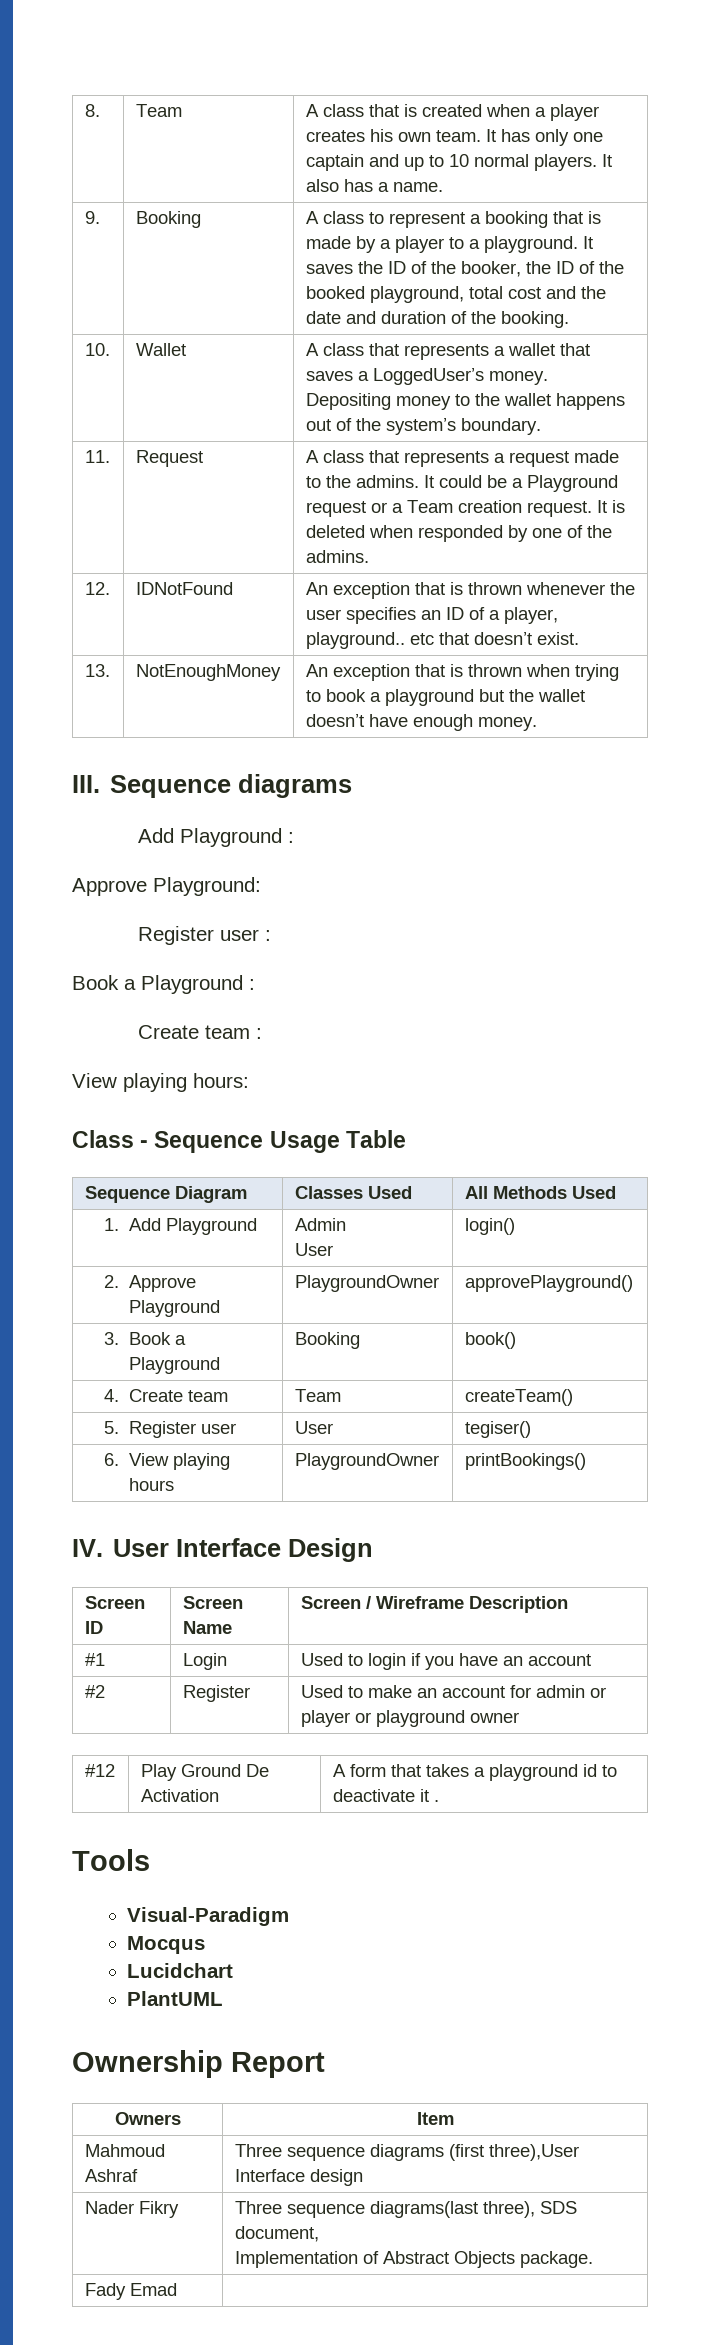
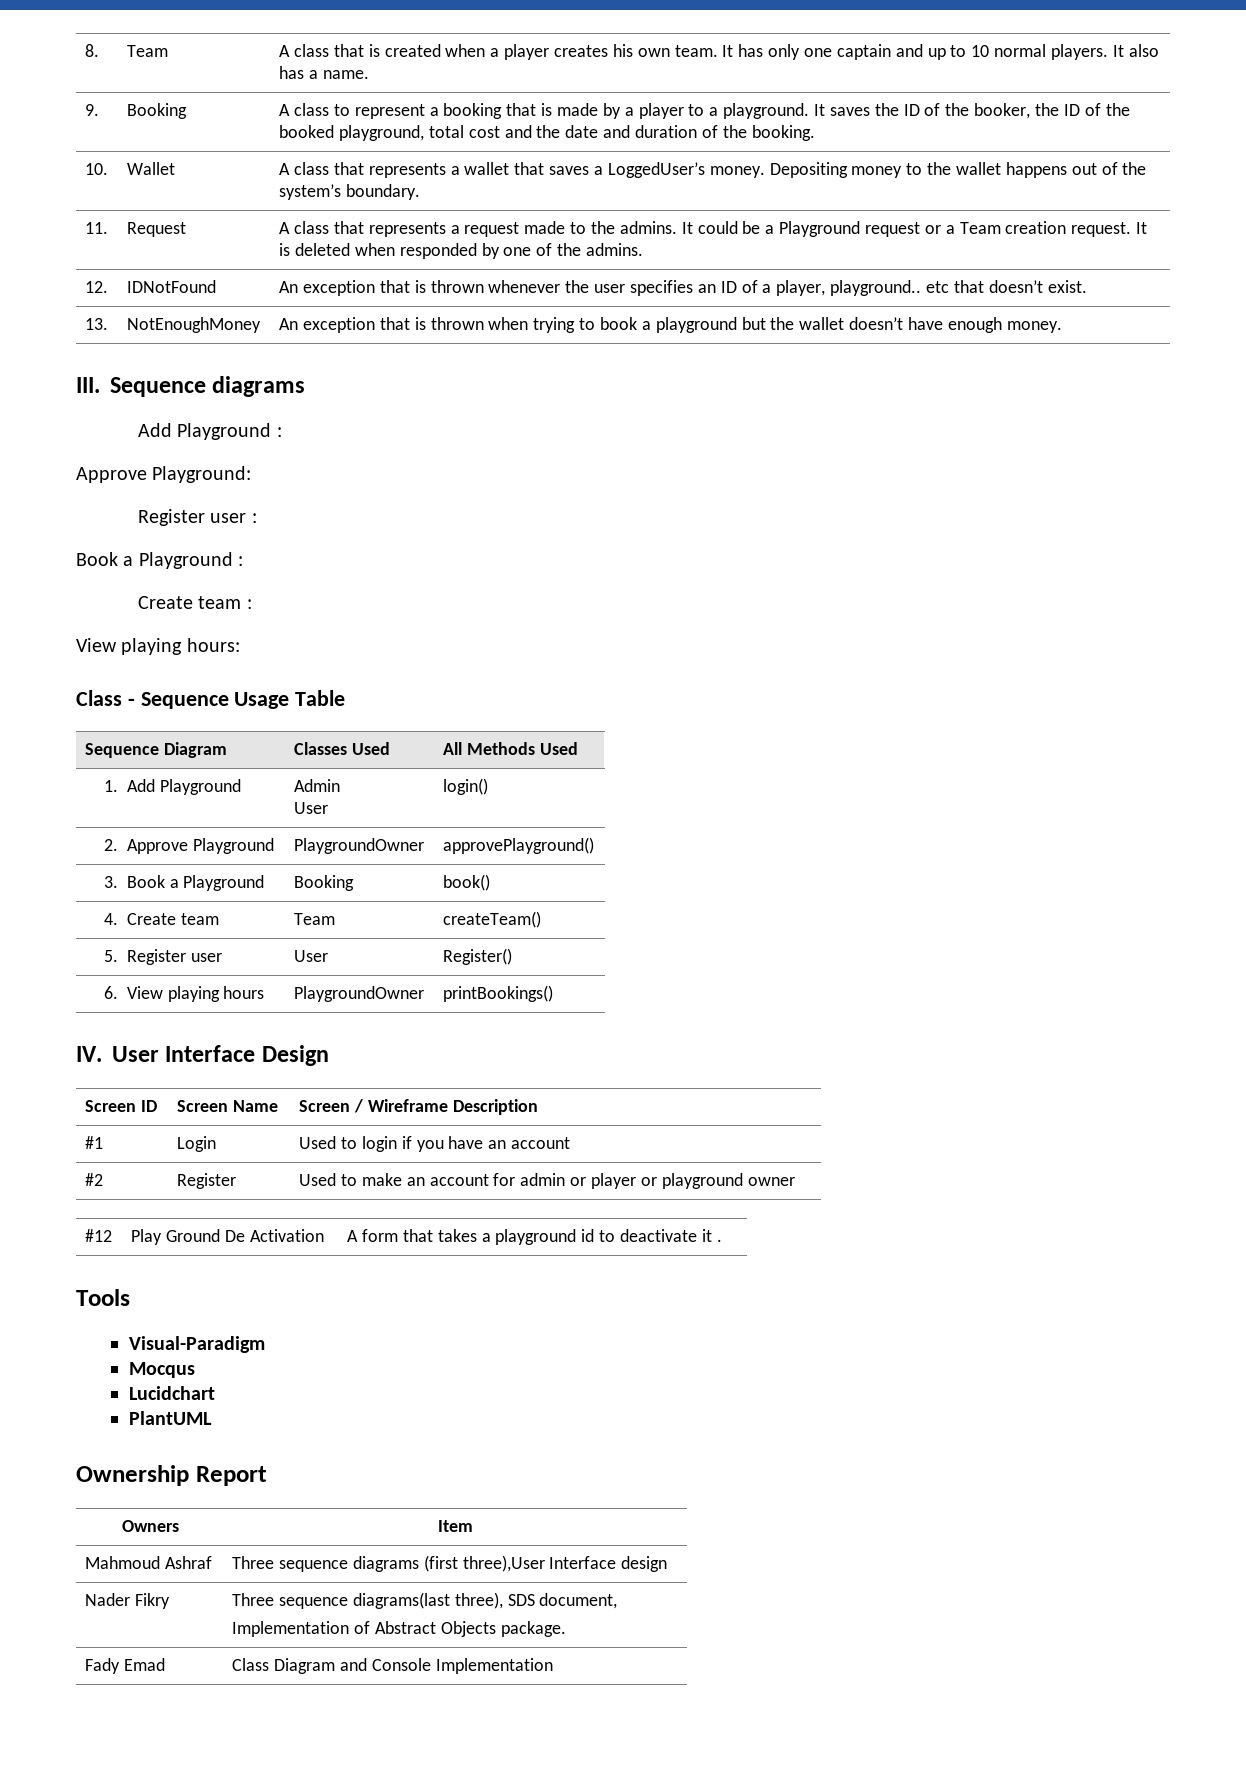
- 5. Register user | User | tegiser()
+ 5. Register user | User | Register()
- Fady Emad |
+ Fady Emad | Class Diagram and Console Implementation

